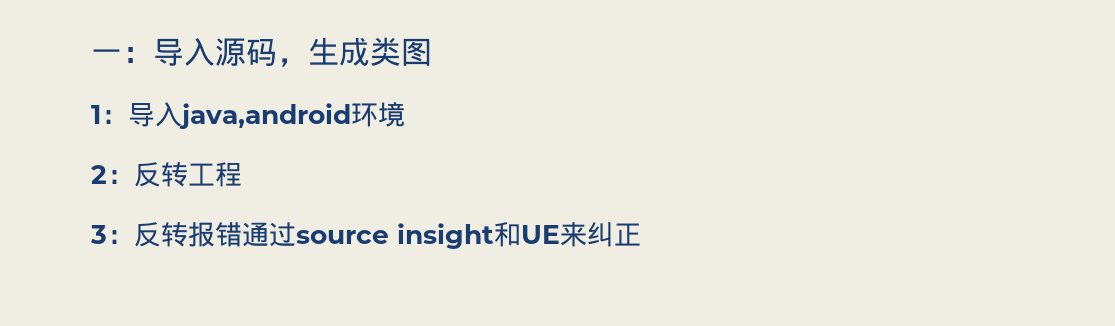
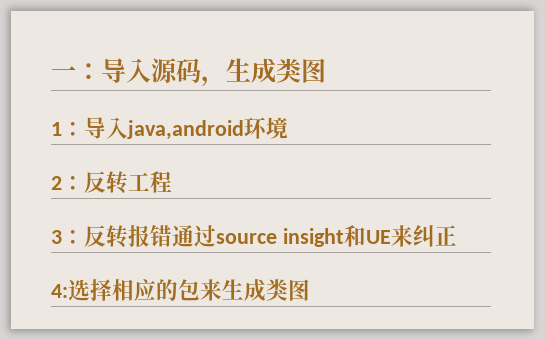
+ 4:选择相应的包来生成类图

